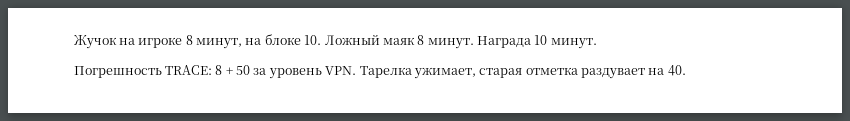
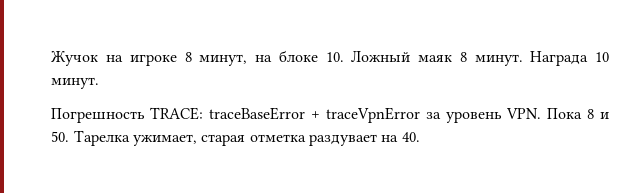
- Погрешность TRACE: 8 + 50 за уровень VPN. Тарелка ужимает, старая отметка раздувает на 40.
+ Погрешность TRACE: traceBaseError + traceVpnError за уровень VPN. Пока 8 и 50. Тарелка ужимает, старая отметка раздувает на 40.

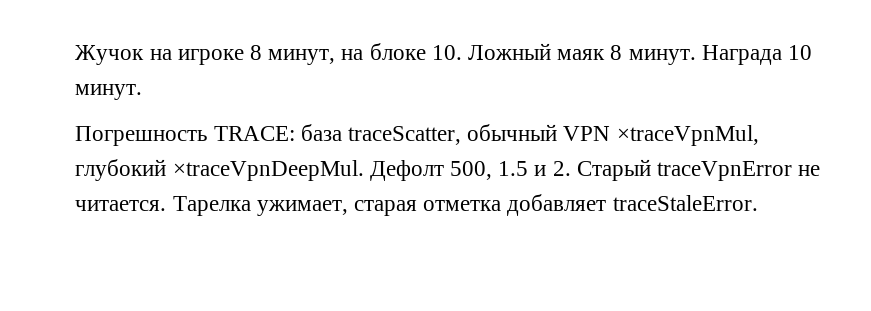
- Погрешность TRACE: traceBaseError + traceVpnError за уровень VPN. Пока 8 и 50. Тарелка ужимает, старая отметка раздувает на 40.
+ Погрешность TRACE: база traceScatter, обычный VPN ×traceVpnMul, глубокий ×traceVpnDeepMul. Дефолт 500, 1.5 и 2. Старый traceVpnError не читается. Тарелка ужимает, старая отметка добавляет traceStaleError.

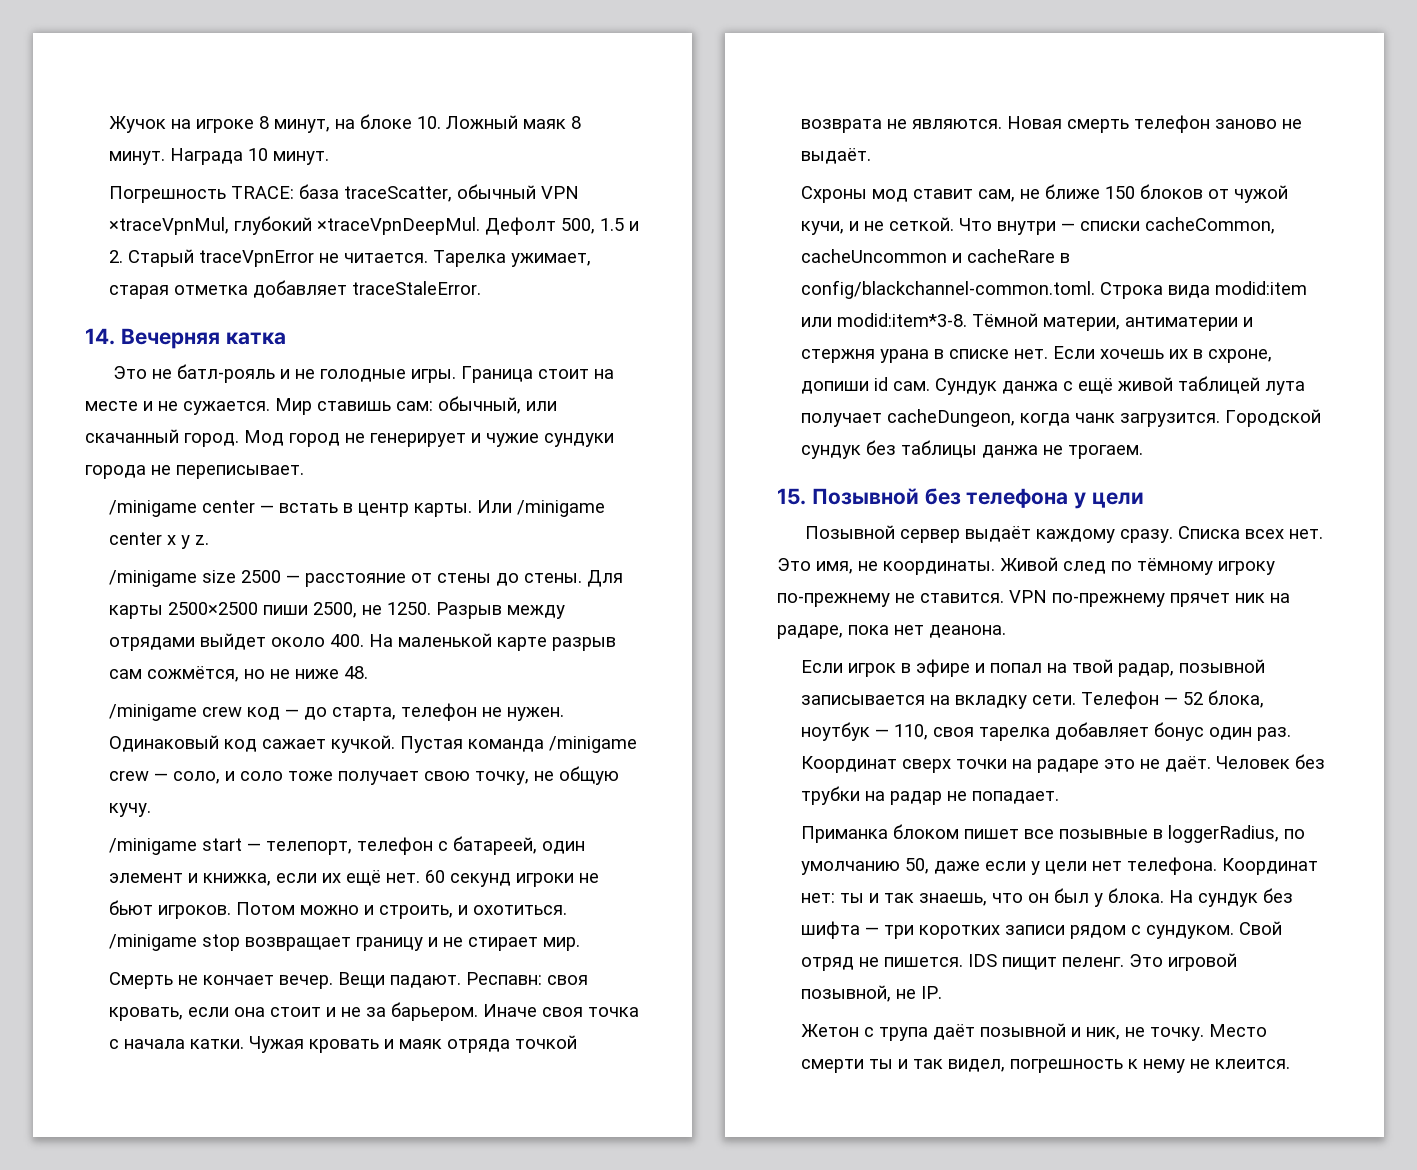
+ 14. Вечерняя катка
+ Это не батл-рояль и не голодные игры. Граница стоит на месте и не сужается. Мир ставишь сам: обычный, или скачанный город. Мод город не генерирует и чужие сундуки города не переписывает.
+ /minigame center — встать в центр карты. Или /minigame center x y z.
+ /minigame size 2500 — расстояние от стены до стены. Для карты 2500×2500 пиши 2500, не 1250. Разрыв между отрядами выйдет около 400. На маленькой карте разрыв сам сожмётся, но не ниже 48.
+ /minigame crew код — до старта, телефон не нужен. Одинаковый код сажает кучкой. Пустая команда /minigame crew — соло, и соло тоже получает свою точку, не общую кучу.
+ /minigame start — телепорт, телефон с батареей, один элемент и книжка, если их ещё нет. 60 секунд игроки не бьют игроков. Потом можно и строить, и охотиться. /minigame stop возвращает границу и не стирает мир.
+ Смерть не кончает вечер. Вещи падают. Респавн: своя кровать, если она стоит и не за барьером. Иначе своя точка с начала катки. Чужая кровать и маяк отряда точкой возврата не являются. Новая смерть телефон заново не выдаёт.
+ Схроны мод ставит сам, не ближе 150 блоков от чужой кучи, и не сеткой. Что внутри — списки cacheCommon, cacheUncommon и cacheRare в config/blackchannel-common.toml. Строка вида modid:item или modid:item*3-8. Тёмной материи, антиматерии и стержня урана в списке нет. Если хочешь их в схроне, допиши id сам. Сундук данжа с ещё живой таблицей лута получает cacheDungeon, когда чанк загрузится. Городской сундук без таблицы данжа не трогаем.
+ 15. Позывной без телефона у цели
+ Позывной сервер выдаёт каждому сразу. Списка всех нет. Это имя, не координаты. Живой след по тёмному игроку по-прежнему не ставится. VPN по-прежнему прячет ник на радаре, пока нет деанона.
+ Если игрок в эфире и попал на твой радар, позывной записывается на вкладку сети. Телефон — 52 блока, ноутбук — 110, своя тарелка добавляет бонус один раз. Координат сверх точки на радаре это не даёт. Человек без трубки на радар не попадает.
+ Приманка блоком пишет все позывные в loggerRadius, по умолчанию 50, даже если у цели нет телефона. Координат нет: ты и так знаешь, что он был у блока. На сундук без шифта — три коротких записи рядом с сундуком. Свой отряд не пишется. IDS пищит пеленг. Это игровой позывной, не IP.
+ Жетон с трупа даёт позывной и ник, не точку. Место смерти ты и так видел, погрешность к нему не клеится.

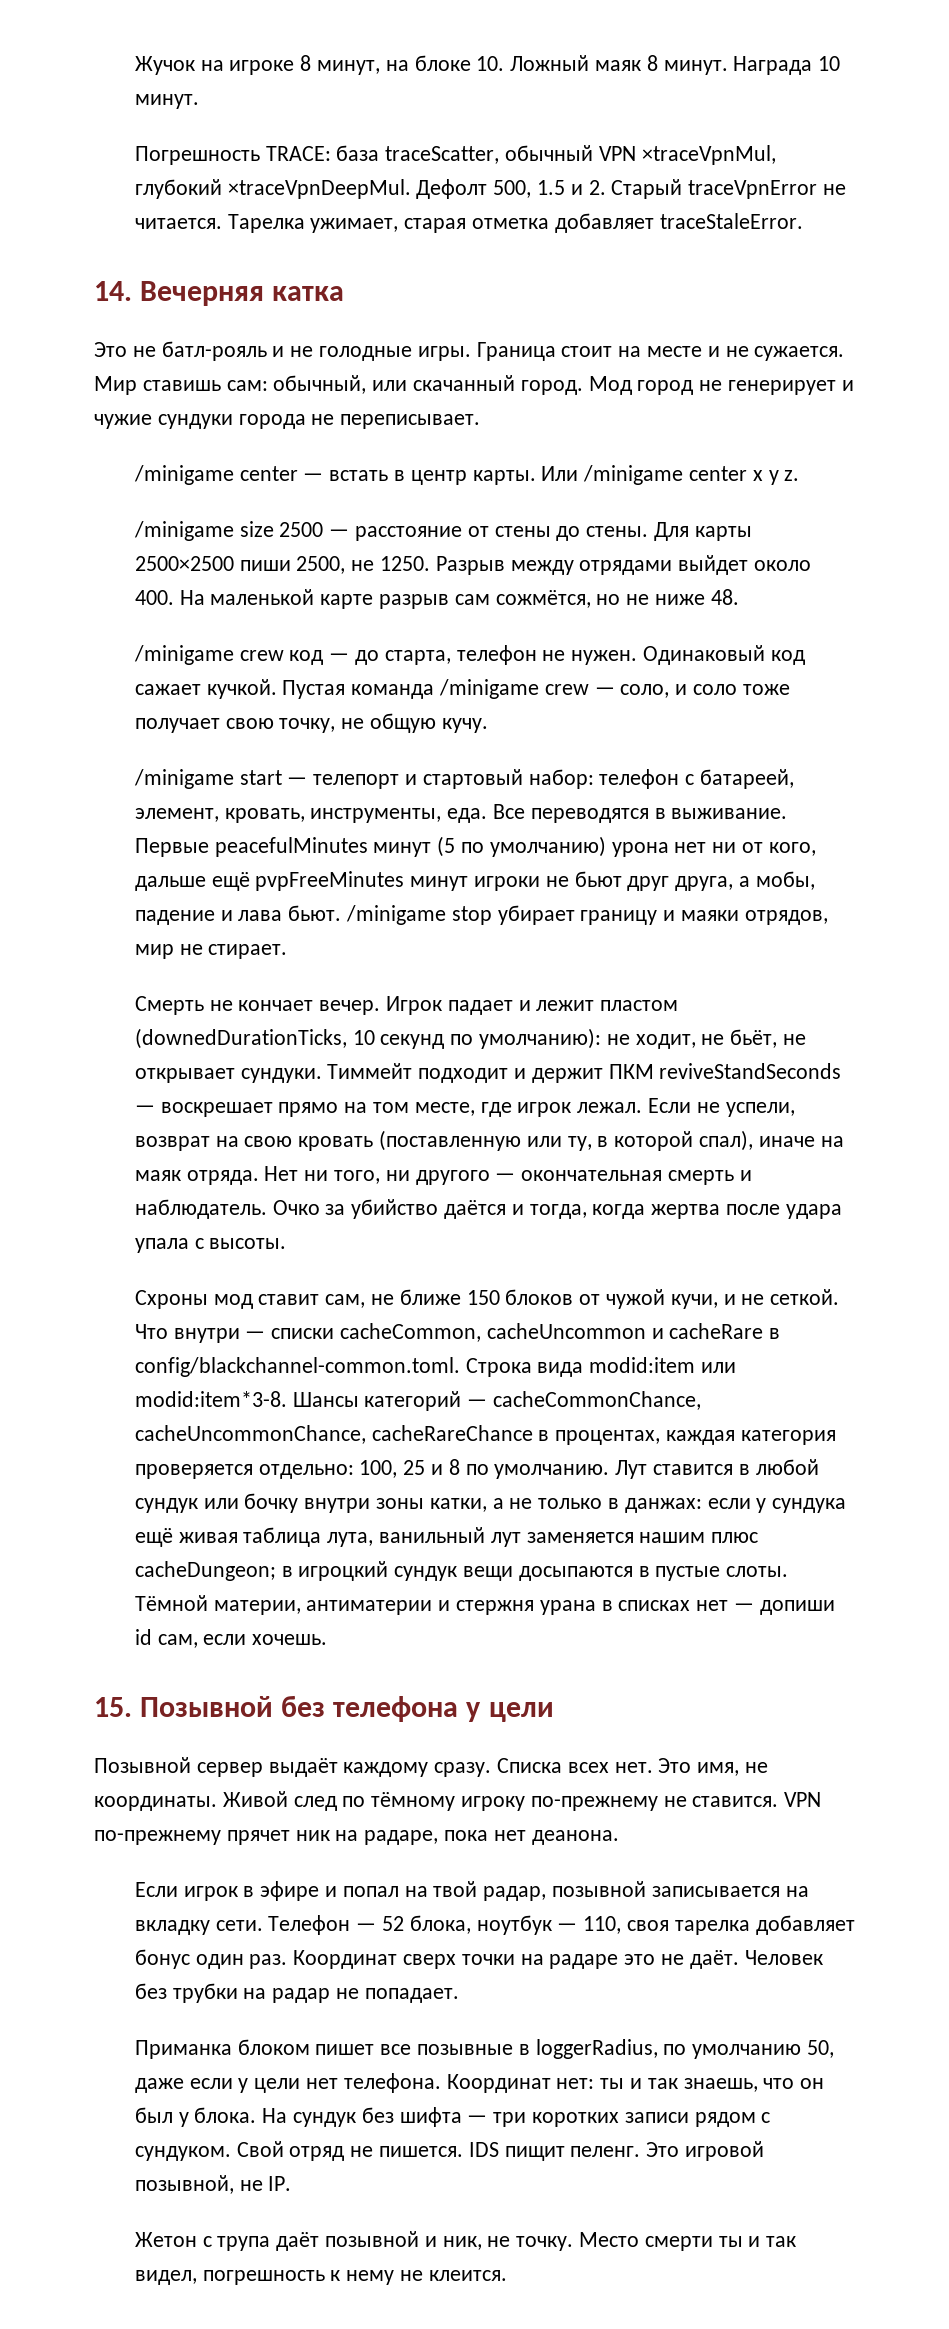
- /minigame start — телепорт, телефон с батареей, один элемент и книжка, если их ещё нет. 60 секунд игроки не бьют игроков. Потом можно и строить, и охотиться.
+ /minigame start — телепорт и стартовый набор: телефон с батареей, элемент, кровать, инструменты, еда. Все переводятся в выживание. Первые peacefulMinutes минут (5 по умолчанию) урона нет ни от кого, дальше ещё pvpFreeMinutes минут игроки не бьют друг друга, а мобы, падение и лава бьют.
- /minigame stop возвращает границу и не стирает мир.
+ /minigame stop убирает границу и маяки отрядов, мир не стирает.
- Вещи падают. Респавн: своя кровать, если она стоит и не за барьером. Иначе своя точка с начала катки. Чужая кровать и маяк отряда точкой возврата не являются. Новая смерть телефон заново не выдаёт.
+ Игрок падает и лежит пластом (downedDurationTicks, 10 секунд по умолчанию): не ходит, не бьёт, не открывает сундуки. Тиммейт подходит и держит ПКМ reviveStandSeconds — воскрешает прямо на том месте, где игрок лежал. Если не успели, возврат на свою кровать (поставленную или ту, в которой спал), иначе на маяк отряда. Нет ни того, ни другого — окончательная смерть и наблюдатель. Очко за убийство даётся и тогда, когда жертва после удара упала с высоты.
+ Шансы категорий — cacheCommonChance, cacheUncommonChance, cacheRareChance в процентах, каждая категория проверяется отдельно: 100, 25 и 8 по умолчанию. Лут ставится в любой сундук или бочку внутри зоны катки, а не только в данжах: если у сундука ещё живая таблица лута, ванильный лут заменяется нашим плюс cacheDungeon; в игроцкий сундук вещи досыпаются в пустые слоты.
- Тёмной материи, антиматерии и стержня урана в списке нет. Если хочешь их в схроне, допиши id сам. Сундук данжа с ещё живой таблицей лута получает cacheDungeon, когда чанк загрузится. Городской сундук без таблицы данжа не трогаем.
+ Тёмной материи, антиматерии и стержня урана в списках нет — допиши id сам, если хочешь.

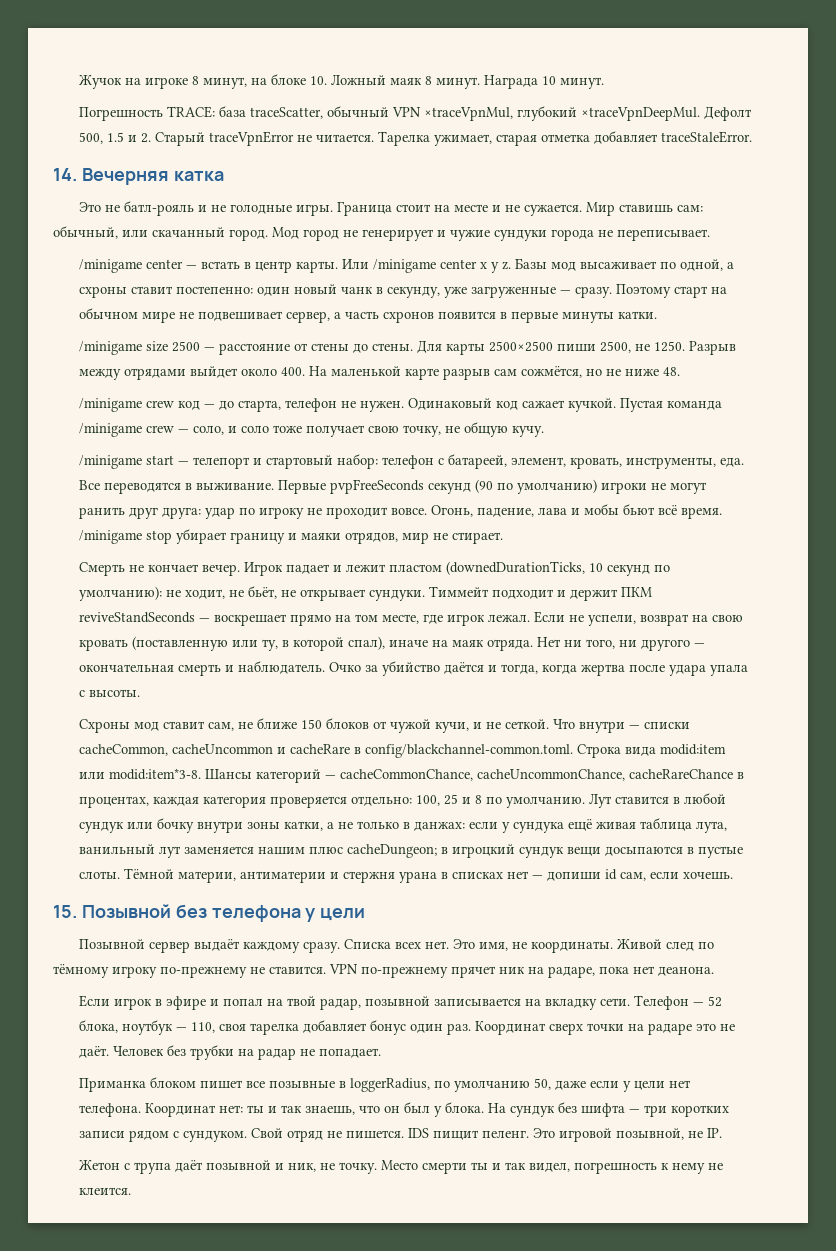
+ Базы мод высаживает по одной, а схроны ставит постепенно: один новый чанк в секунду, уже загруженные — сразу. Поэтому старт на обычном мире не подвешивает сервер, а часть схронов появится в первые минуты катки.
- Первые peacefulMinutes минут (5 по умолчанию) урона нет ни от кого, дальше ещё pvpFreeMinutes минут игроки не бьют друг друга, а мобы, падение и лава бьют.
+ Первые pvpFreeSeconds секунд (90 по умолчанию) игроки не могут ранить друг друга: удар по игроку не проходит вовсе. Огонь, падение, лава и мобы бьют всё время.

